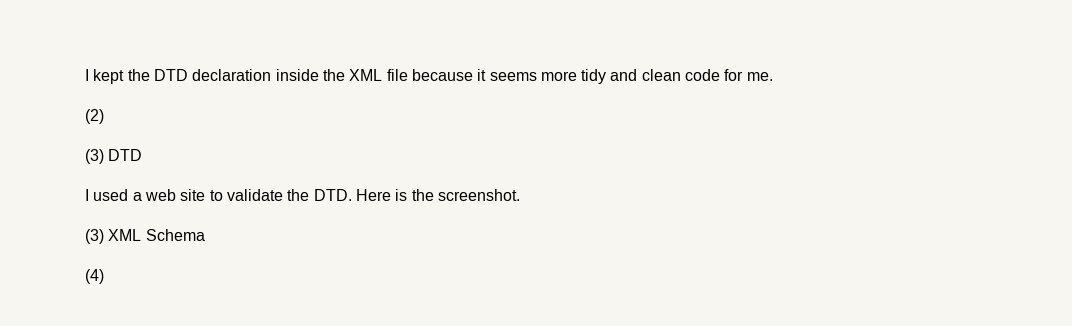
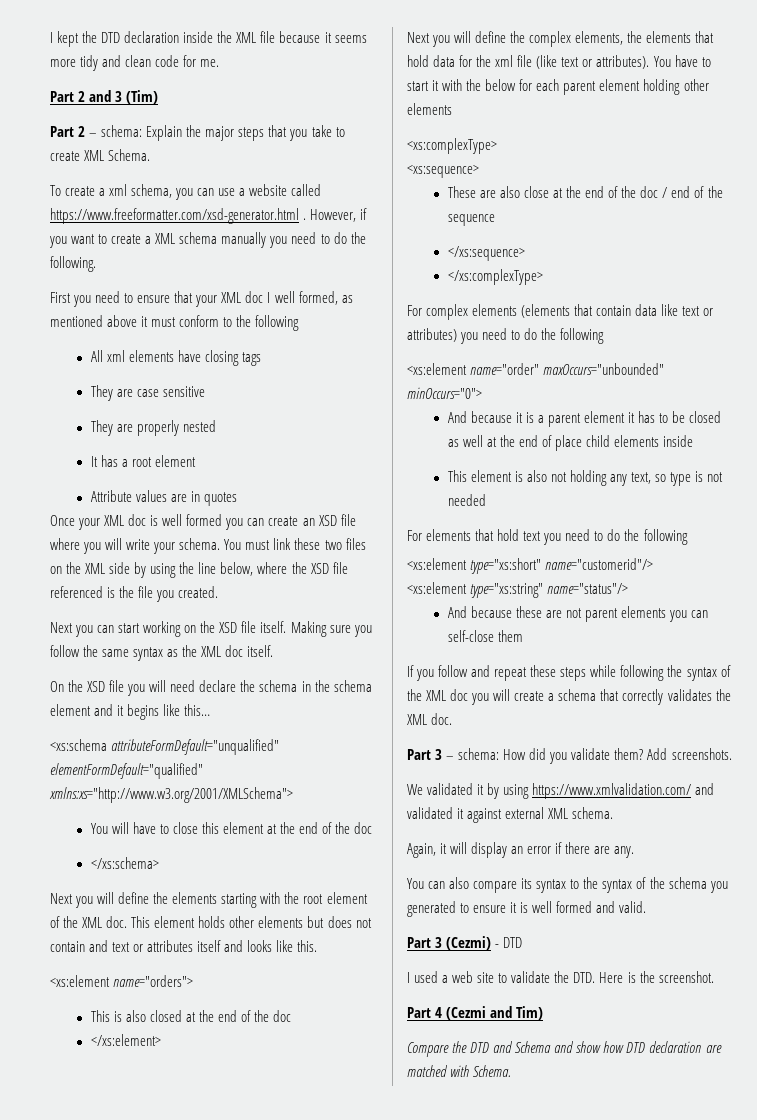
- (2)
- (3) DTD
+ Part 2 and 3 (Tim)
+ Part 2 – schema: Explain the major steps that you take to create XML Schema.
+ To create a xml schema, you can use a website called https://www.freeformatter.com/xsd-generator.html . However, if you want to create a XML schema manually you need to do the following.
+ First you need to ensure that your XML doc I well formed, as mentioned above it must conform to the following
+ All xml elements have closing tags
+ They are case sensitive
+ They are properly nested
+ It has a root element
+ Attribute values are in quotes
+ Once your XML doc is well formed you can create an XSD file where you will write your schema. You must link these two files on the XML side by using the line below, where the XSD file referenced is the file you created.
+ Next you can start working on the XSD file itself. Making sure you follow the same syntax as the XML doc itself.
+ On the XSD file you will need declare the schema in the schema element and it begins like this…
+ <xs:schema attributeFormDefault="unqualified" elementFormDefault="qualified" xmlns:xs="http://www.w3.org/2001/XMLSchema">
+ You will have to close this element at the end of the doc
+ </xs:schema>
+ Next you will define the elements starting with the root element of the XML doc. This element holds other elements but does not contain and text or attributes itself and looks like this.
+ <xs:element name="orders">
+ This is also closed at the end of the doc
+ </xs:element>
+ Next you will define the complex elements, the elements that hold data for the xml file (like text or attributes). You have to start it with the below for each parent element holding other elements
+ <xs:complexType>
+ <xs:sequence>
+ These are also close at the end of the doc / end of the sequence
+ </xs:sequence>
+ </xs:complexType>
+ For complex elements (elements that contain data like text or attributes) you need to do the following
+ <xs:element name="order" maxOccurs="unbounded" minOccurs="0">
+ And because it is a parent element it has to be closed as well at the end of place child elements inside
+ This element is also not holding any text, so type is not needed
+ For elements that hold text you need to do the following
+ <xs:element type="xs:short" name="customerid"/>
+ <xs:element type="xs:string" name="status"/>
+ And because these are not parent elements you can self-close them
+ If you follow and repeat these steps while following the syntax of the XML doc you will create a schema that correctly validates the XML doc.
+ Part 3 – schema: How did you validate them? Add screenshots.
+ We validated it by using https://www.xmlvalidation.com/ and validated it against external XML schema.
+ Again, it will display an error if there are any.
+ You can also compare its syntax to the syntax of the schema you generated to ensure it is well formed and valid.
+ Part 3 (Cezmi) - DTD
- (3) XML Schema
- (4)
+ Part 4 (Cezmi and Tim)
+ Compare the DTD and Schema and show how DTD declaration are matched with Schema.

